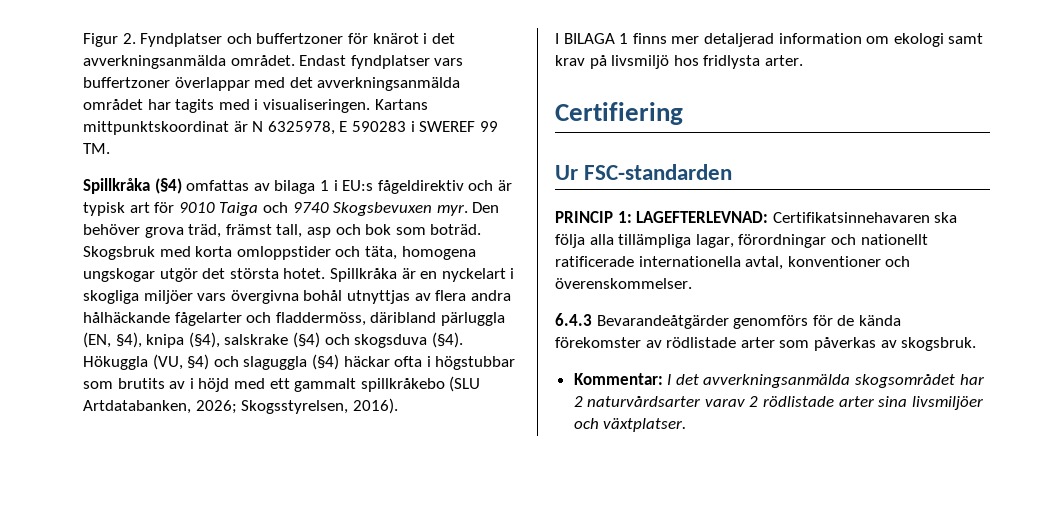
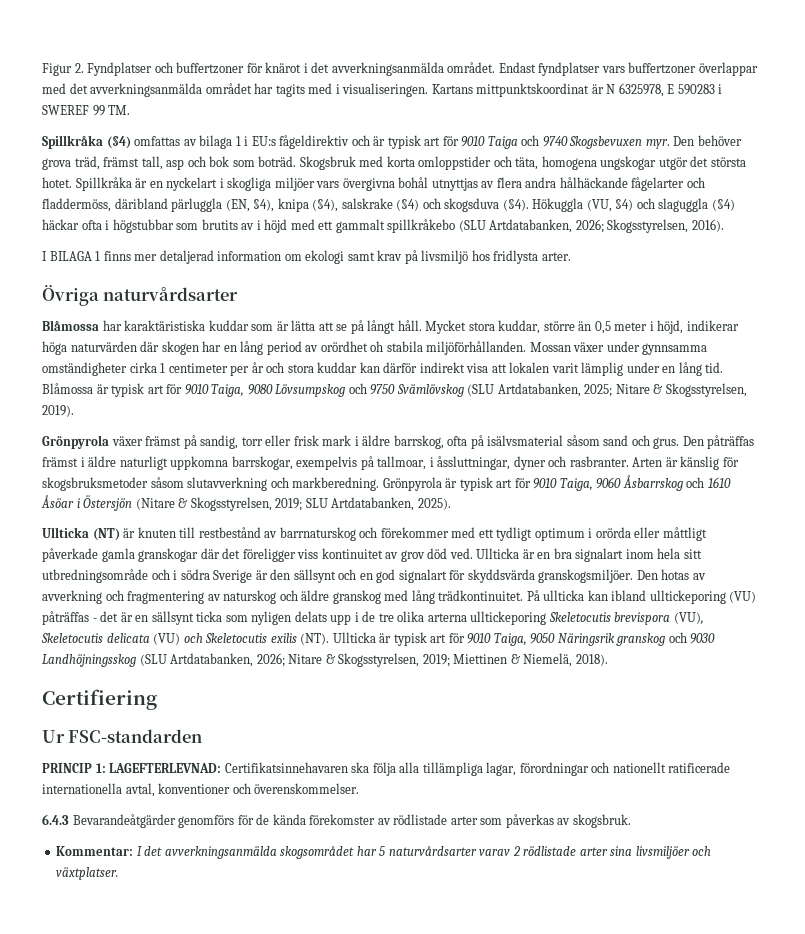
+ Övriga naturvårdsarter
+ Blåmossa har karaktäristiska kuddar som är lätta att se på långt håll. Mycket stora kuddar, större än 0,5 meter i höjd, indikerar höga naturvärden där skogen har en lång period av orördhet oh stabila miljöförhållanden. Mossan växer under gynnsamma omständigheter cirka 1 centimeter per år och stora kuddar kan därför indirekt visa att lokalen varit lämplig under en lång tid. Blåmossa är typisk art för 9010 Taiga, 9080 Lövsumpskog och 9750 Svämlövskog (SLU Artdatabanken, 2025; Nitare & Skogsstyrelsen, 2019).
+ Grönpyrola växer främst på sandig, torr eller frisk mark i äldre barrskog, ofta på isälvsmaterial såsom sand och grus. Den påträffas främst i äldre naturligt uppkomna barrskogar, exempelvis på tallmoar, i åssluttningar, dyner och rasbranter. Arten är känslig för skogsbruksmetoder såsom slutavverkning och markberedning. Grönpyrola är typisk art för 9010 Taiga, 9060 Åsbarrskog och 1610 Åsöar i Östersjön (Nitare & Skogsstyrelsen, 2019; SLU Artdatabanken, 2025).
+ Ullticka (NT) är knuten till restbestånd av barrnaturskog och förekommer med ett tydligt optimum i orörda eller måttligt påverkade gamla granskogar där det föreligger viss kontinuitet av grov död ved. Ullticka är en bra signalart inom hela sitt utbredningsområde och i södra Sverige är den sällsynt och en god signalart för skyddsvärda granskogsmiljöer. Den hotas av avverkning och fragmentering av naturskog och äldre granskog med lång trädkontinuitet. På ullticka kan ibland ulltickeporing (VU) påträffas - det är en sällsynt ticka som nyligen delats upp i de tre olika arterna ulltickeporing Skeletocutis brevispora (VU), Skeletocutis delicata (VU) och Skeletocutis exilis (NT). Ullticka är typisk art för 9010 Taiga, 9050 Näringsrik granskog och 9030 Landhöjningsskog (SLU Artdatabanken, 2026; Nitare & Skogsstyrelsen, 2019; Miettinen & Niemelä, 2018).
- Kommentar: I det avverkningsanmälda skogsområdet har 2 naturvårdsarter varav 2 rödlistade arter sina livsmiljöer och växtplatser.
+ Kommentar: I det avverkningsanmälda skogsområdet har 5 naturvårdsarter varav 2 rödlistade arter sina livsmiljöer och växtplatser.

